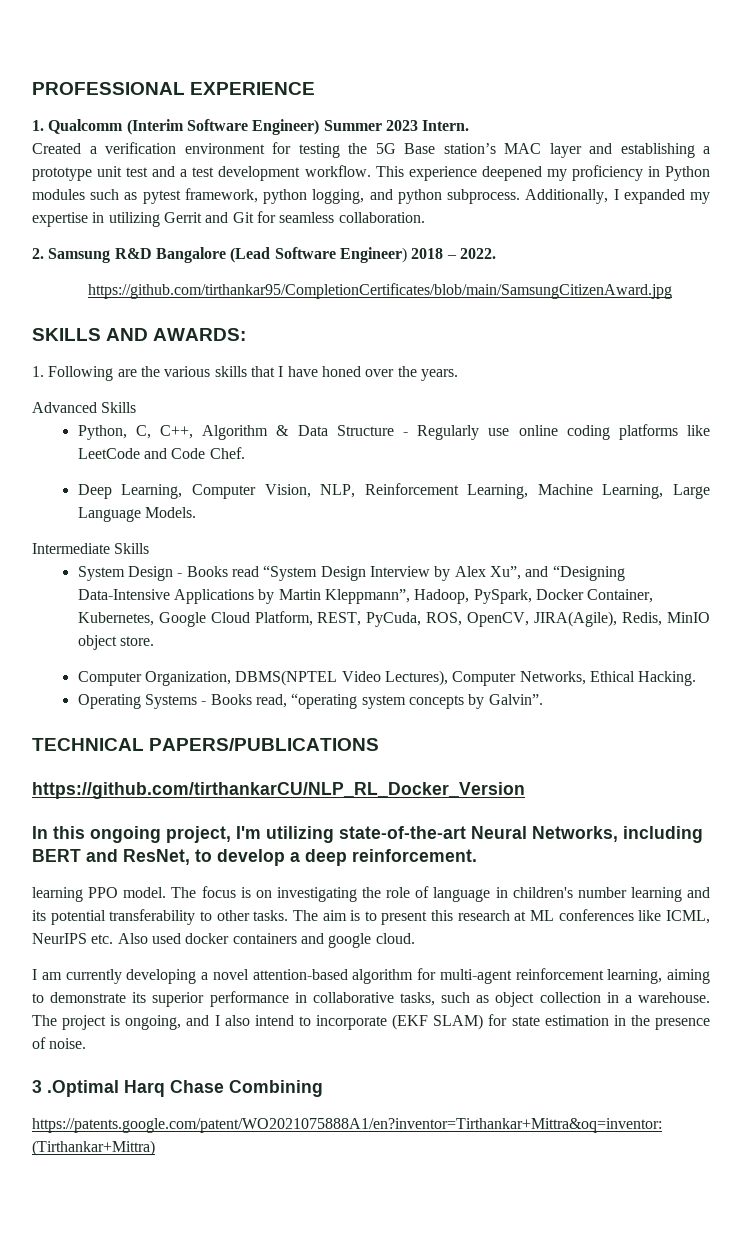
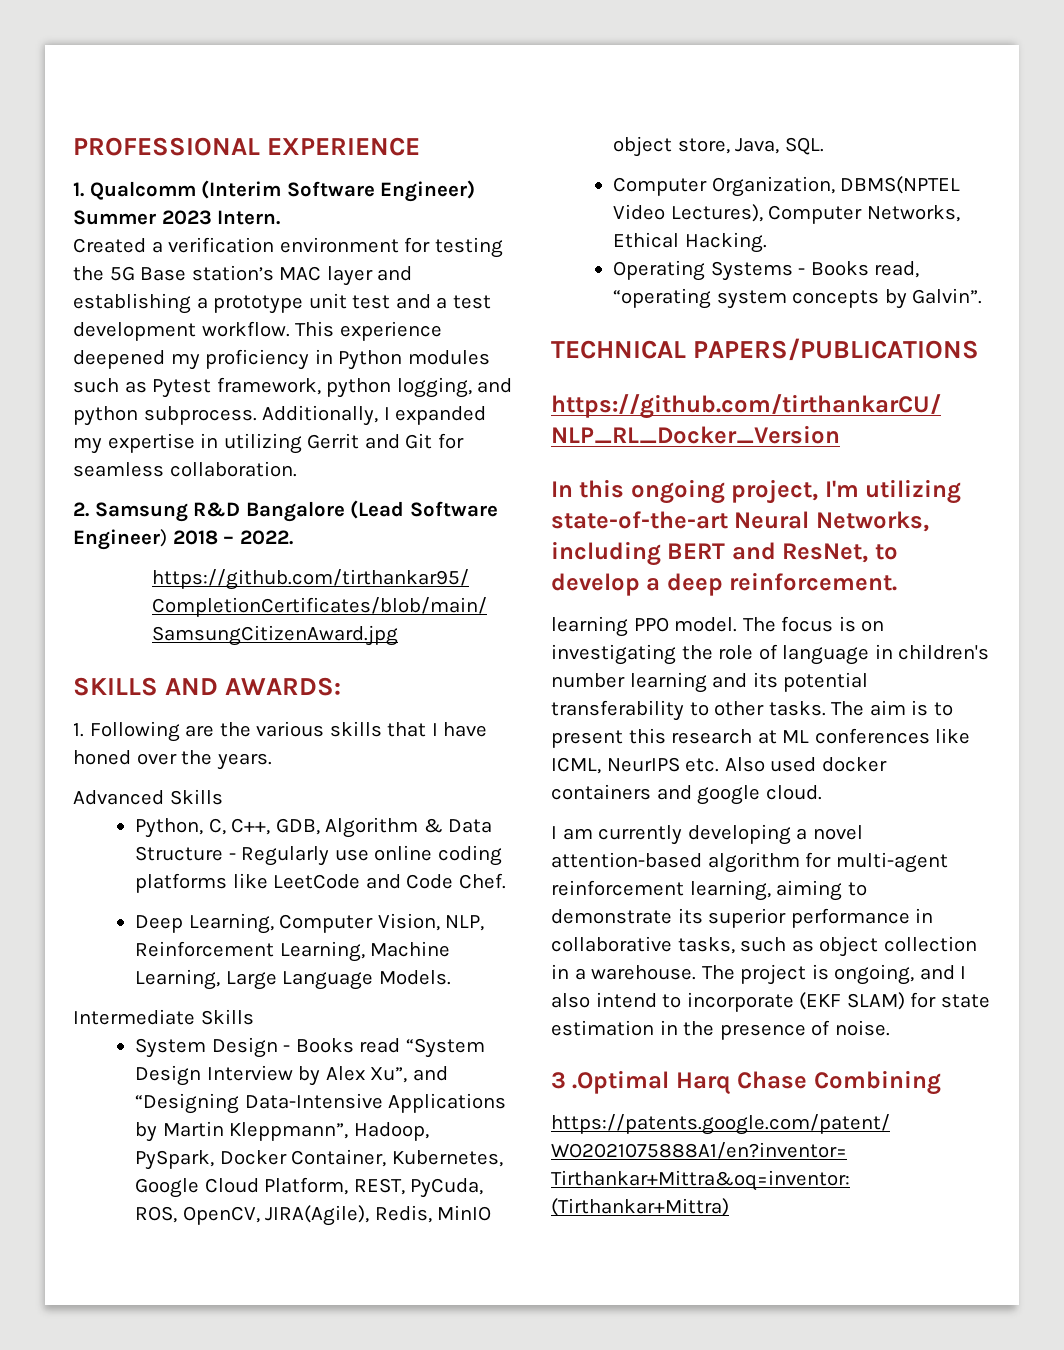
- This experience deepened my proficiency in Python modules such as pytest framework, python logging, and python subprocess.
+ This experience deepened my proficiency in Python modules such as Pytest framework, python logging, and python subprocess.
- Python, C, C++, Algorithm & Data Structure - Regularly use online coding platforms like LeetCode and Code Chef.
+ Python, C, C++, GDB, Algorithm & Data Structure - Regularly use online coding platforms like LeetCode and Code Chef.
- System Design - Books read “System Design Interview by Alex Xu”, and “Designing Data-Intensive Applications by Martin Kleppmann”, Hadoop, PySpark, Docker Container, Kubernetes, Google Cloud Platform, REST, PyCuda, ROS, OpenCV, JIRA(Agile), Redis, MinIO object store.
+ System Design - Books read “System Design Interview by Alex Xu”, and “Designing Data-Intensive Applications by Martin Kleppmann”, Hadoop, PySpark, Docker Container, Kubernetes, Google Cloud Platform, REST, PyCuda, ROS, OpenCV, JIRA(Agile), Redis, MinIO object store, Java, SQL.

